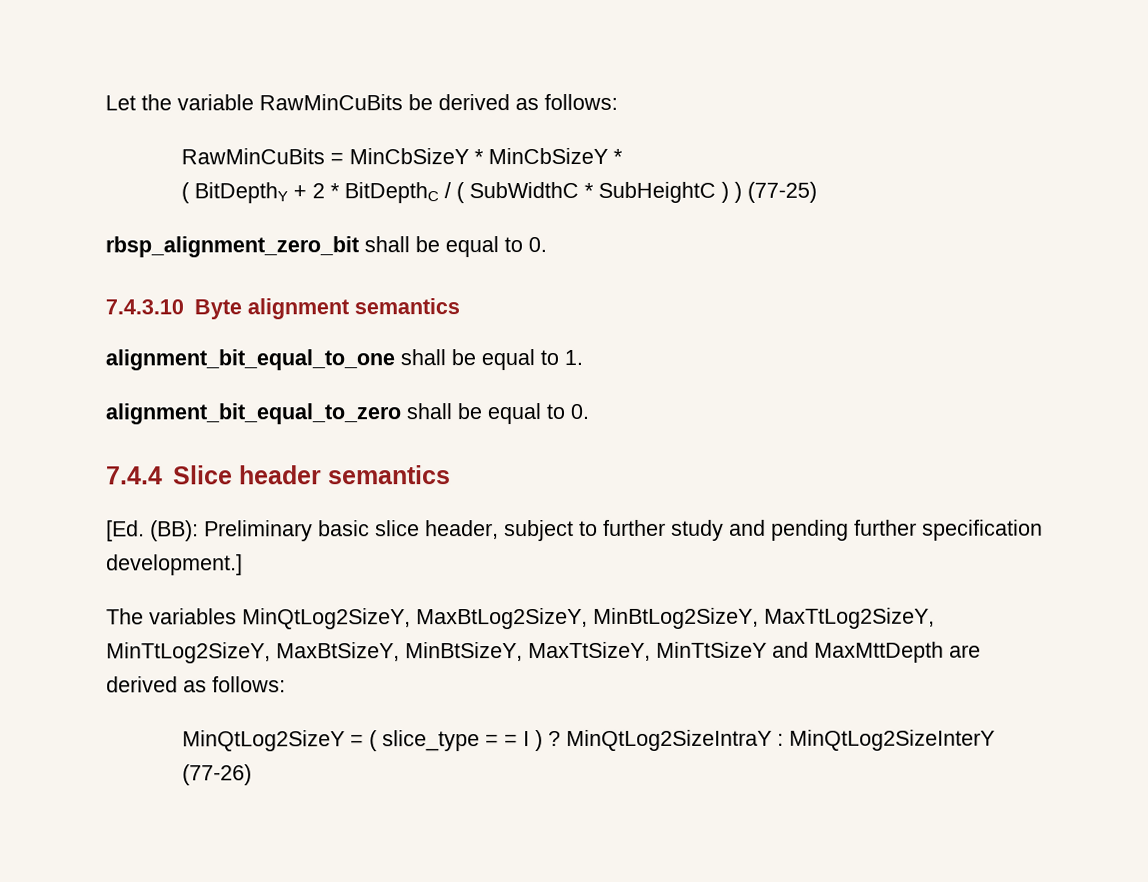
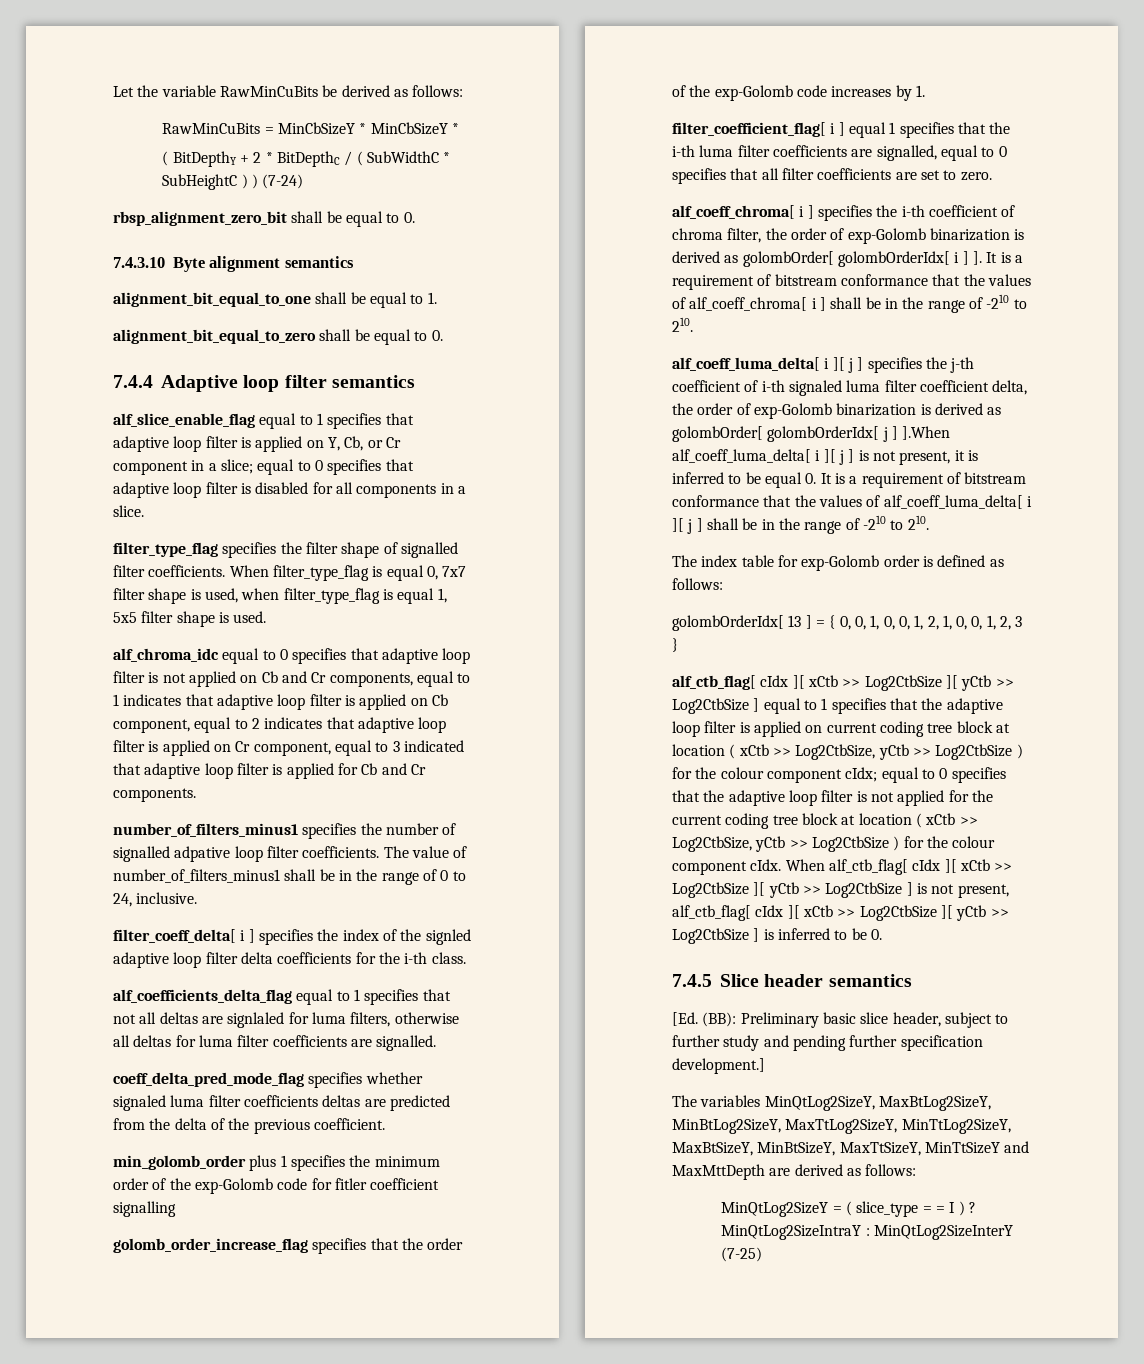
- ( BitDepthY + 2 * BitDepthC / ( SubWidthC * SubHeightC ) ) (77-25)
+ ( BitDepthY + 2 * BitDepthC / ( SubWidthC * SubHeightC ) ) (7-24)
- 7.4.4 Slice header semantics
+ 7.4.4 Adaptive loop filter semantics
+ alf_slice_enable_flag equal to 1 specifies that adaptive loop filter is applied on Y, Cb, or Cr component in a slice; equal to 0 specifies that adaptive loop filter is disabled for all components in a slice.
+ filter_type_flag specifies the filter shape of signalled filter coefficients. When filter_type_flag is equal 0, 7x7 filter shape is used, when filter_type_flag is equal 1, 5x5 filter shape is used.
+ alf_chroma_idc equal to 0 specifies that adaptive loop filter is not applied on Cb and Cr components, equal to 1 indicates that adaptive loop filter is applied on Cb component, equal to 2 indicates that adaptive loop filter is applied on Cr component, equal to 3 indicated that adaptive loop filter is applied for Cb and Cr components.
+ number_of_filters_minus1 specifies the number of signalled adpative loop filter coefficients. The value of number_of_filters_minus1 shall be in the range of 0 to 24, inclusive.
+ filter_coeff_delta[ i ] specifies the index of the signled adaptive loop filter delta coefficients for the i-th class.
+ alf_coefficients_delta_flag equal to 1 specifies that not all deltas are signlaled for luma filters, otherwise all deltas for luma filter coefficients are signalled.
+ coeff_delta_pred_mode_flag specifies whether signaled luma filter coefficients deltas are predicted from the delta of the previous coefficient.
+ min_golomb_order plus 1 specifies the minimum order of the exp-Golomb code for fitler coefficient signalling
+ golomb_order_increase_flag specifies that the order of the exp-Golomb code increases by 1.
+ filter_coefficient_flag[ i ] equal 1 specifies that the i-th luma filter coefficients are signalled, equal to 0 specifies that all filter coefficients are set to zero.
+ alf_coeff_chroma[ i ] specifies the i-th coefficient of chroma filter, the order of exp-Golomb binarization is derived as golombOrder[ golombOrderIdx[ i ] ]. It is a requirement of bitstream conformance that the values of alf_coeff_chroma[ i ] shall be in the range of -210 to 210.
+ alf_coeff_luma_delta[ i ][ j ] specifies the j-th coefficient of i-th signaled luma filter coefficient delta, the order of exp-Golomb binarization is derived as golombOrder[ golombOrderIdx[ j ] ].When alf_coeff_luma_delta[ i ][ j ] is not present, it is inferred to be equal 0. It is a requirement of bitstream conformance that the values of alf_coeff_luma_delta[ i ][ j ] shall be in the range of -210 to 210.
+ The index table for exp-Golomb order is defined as follows:
+ golombOrderIdx[ 13 ] = { 0, 0, 1, 0, 0, 1, 2, 1, 0, 0, 1, 2, 3 }
+ alf_ctb_flag[ cIdx ][ xCtb >> Log2CtbSize ][ yCtb >> Log2CtbSize ] equal to 1 specifies that the adaptive loop filter is applied on current coding tree block at location ( xCtb >> Log2CtbSize, yCtb >> Log2CtbSize ) for the colour component cIdx; equal to 0 specifies that the adaptive loop filter is not applied for the current coding tree block at location ( xCtb >> Log2CtbSize, yCtb >> Log2CtbSize ) for the colour component cIdx. When alf_ctb_flag[ cIdx ][ xCtb >> Log2CtbSize ][ yCtb >> Log2CtbSize ] is not present, alf_ctb_flag[ cIdx ][ xCtb >> Log2CtbSize ][ yCtb >> Log2CtbSize ] is inferred to be 0.
+ 7.4.5 Slice header semantics
- MinQtLog2SizeIntraY : MinQtLog2SizeInterY (77-26)
+ MinQtLog2SizeIntraY : MinQtLog2SizeInterY (7-25)

